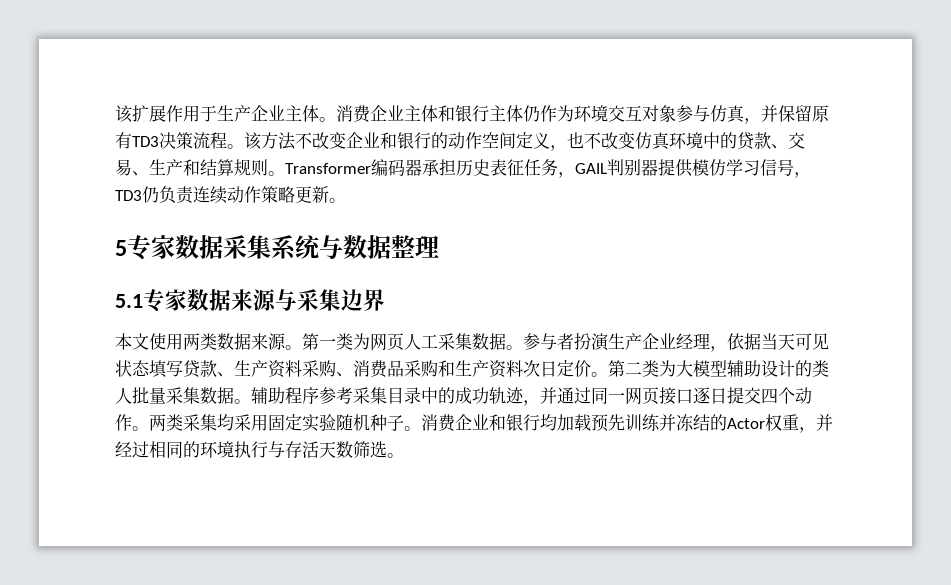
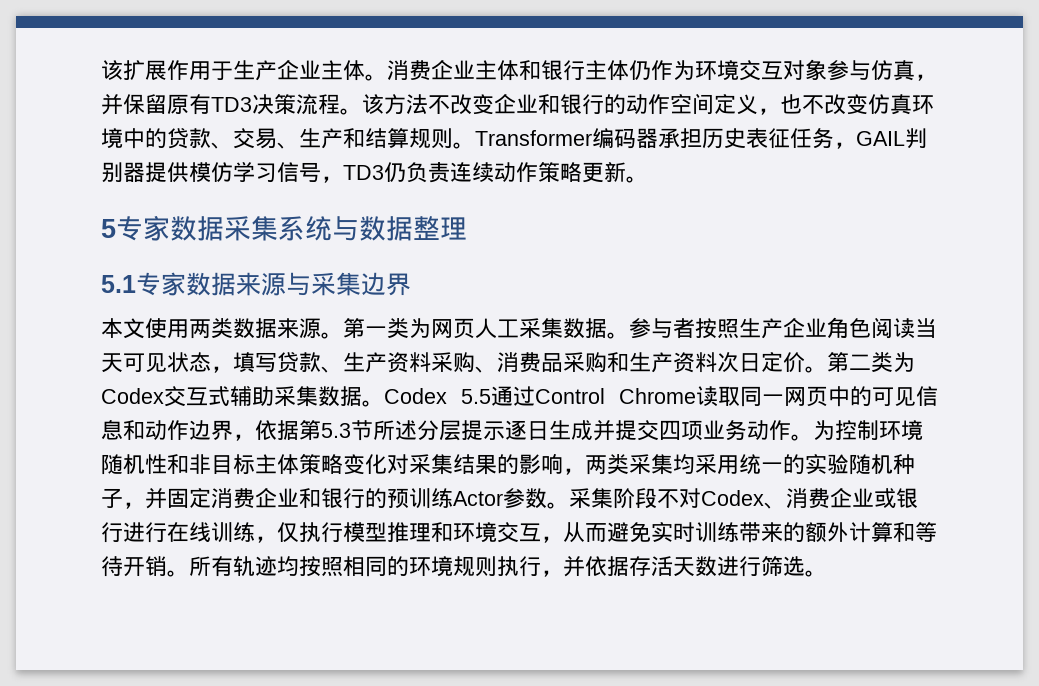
- 参与者扮演生产企业经理，依据当天可见状态填写贷款、生产资料采购、消费品采购和生产资料次日定价。
+ 参与者按照生产企业角色阅读当天可见状态，填写贷款、生产资料采购、消费品采购和生产资料次日定价。
- 第二类为大模型辅助设计的类人批量采集数据。辅助程序参考采集目录中的成功轨迹，并通过同一网页接口逐日提交四个动作。两类采集均采用固定实验随机种子。消费企业和银行均加载预先训练并冻结的Actor权重，并经过相同的环境执行与存活天数筛选。
+ 第二类为Codex交互式辅助采集数据。Codex 5.5通过Control Chrome读取同一网页中的可见信息和动作边界，依据第5.3节所述分层提示逐日生成并提交四项业务动作。为控制环境随机性和非目标主体策略变化对采集结果的影响，两类采集均采用统一的实验随机种子，并固定消费企业和银行的预训练Actor参数。采集阶段不对Codex、消费企业或银行进行在线训练，仅执行模型推理和环境交互，从而避免实时训练带来的额外计算和等待开销。所有轨迹均按照相同的环境规则执行，并依据存活天数进行筛选。

